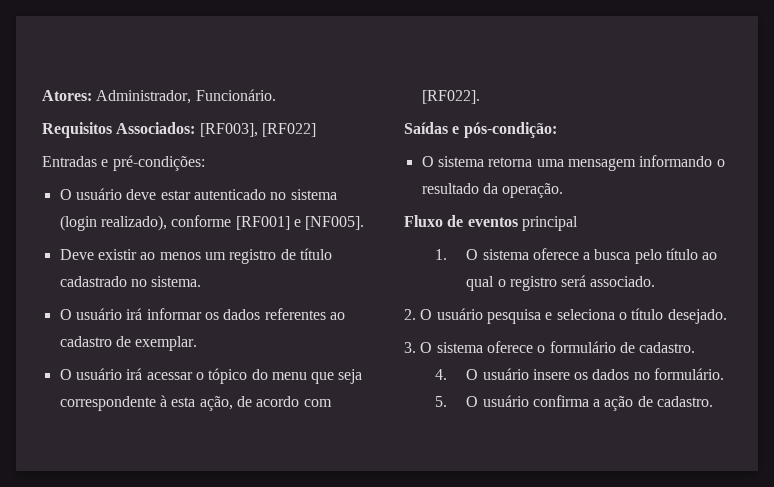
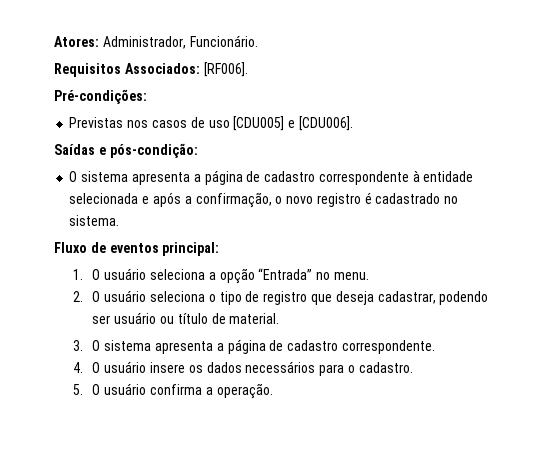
- Requisitos Associados: [RF003], [RF022]
- Entradas e pré-condições:
- O usuário deve estar autenticado no sistema (login realizado), conforme [RF001] e [NF005].
- Deve existir ao menos um registro de título cadastrado no sistema.
- O usuário irá informar os dados referentes ao cadastro de exemplar.
- O usuário irá acessar o tópico do menu que seja correspondente à esta ação, de acordo com [RF022].
+ Requisitos Associados: [RF006].
+ Pré-condições:
+ Previstas nos casos de uso [CDU005] e [CDU006].
- O sistema retorna uma mensagem informando o resultado da operação.
+ O sistema apresenta a página de cadastro correspondente à entidade selecionada e após a confirmação, o novo registro é cadastrado no sistema.
- Fluxo de eventos principal
+ Fluxo de eventos principal:
- 1. O sistema oferece a busca pelo título ao qual o registro será associado.
- 2. O usuário pesquisa e seleciona o título desejado.
- 3. O sistema oferece o formulário de cadastro.
+ 1. O usuário seleciona a opção “Entrada” no menu.
+ 2. O usuário seleciona o tipo de registro que deseja cadastrar, podendo ser usuário ou título de material.
+ 3. O sistema apresenta a página de cadastro correspondente.
- 4. O usuário insere os dados no formulário.
+ 4. O usuário insere os dados necessários para o cadastro.
- 5. O usuário confirma a ação de cadastro.
+ 5. O usuário confirma a operação.

